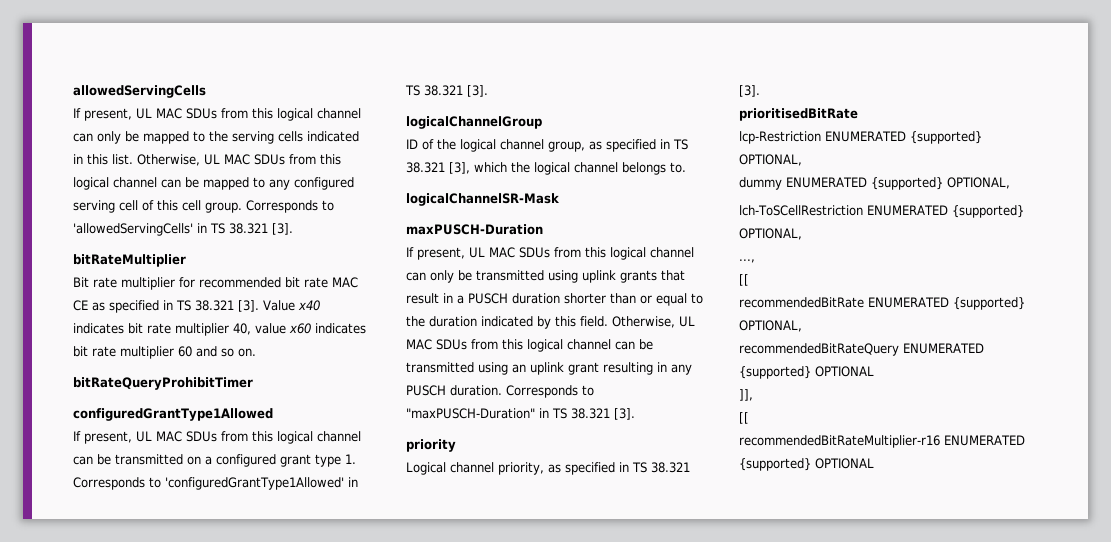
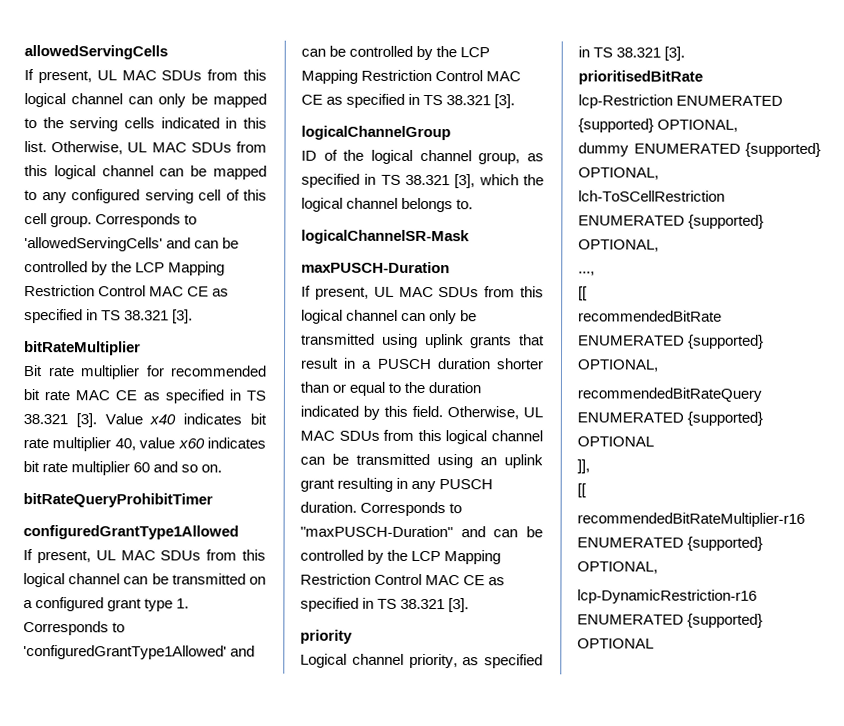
- Corresponds to 'allowedServingCells' in TS 38.321 [3].
+ Corresponds to 'allowedServingCells' and can be controlled by the LCP Mapping Restriction Control MAC CE as specified in TS 38.321 [3].
- If present, UL MAC SDUs from this logical channel can be transmitted on a configured grant type 1. Corresponds to 'configuredGrantType1Allowed' in TS 38.321 [3].
+ If present, UL MAC SDUs from this logical channel can be transmitted on a configured grant type 1. Corresponds to 'configuredGrantType1Allowed' and can be controlled by the LCP Mapping Restriction Control MAC CE as specified in TS 38.321 [3].
- Corresponds to "maxPUSCH-Duration" in TS 38.321 [3].
+ Corresponds to "maxPUSCH-Duration" and can be controlled by the LCP Mapping Restriction Control MAC CE as specified in TS 38.321 [3].
- recommendedBitRateMultiplier-r16 ENUMERATED {supported} OPTIONAL
+ recommendedBitRateMultiplier-r16 ENUMERATED {supported} OPTIONAL,
+ lcp-DynamicRestriction-r16 ENUMERATED {supported} OPTIONAL

